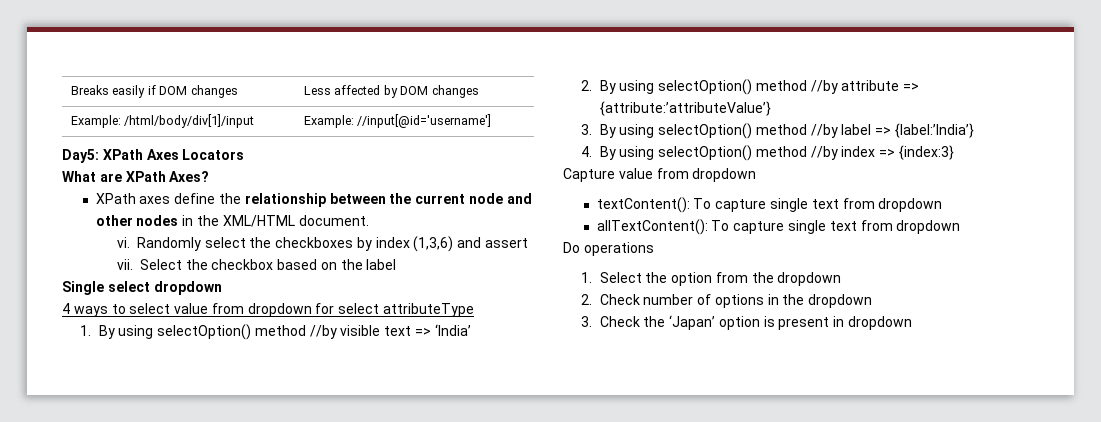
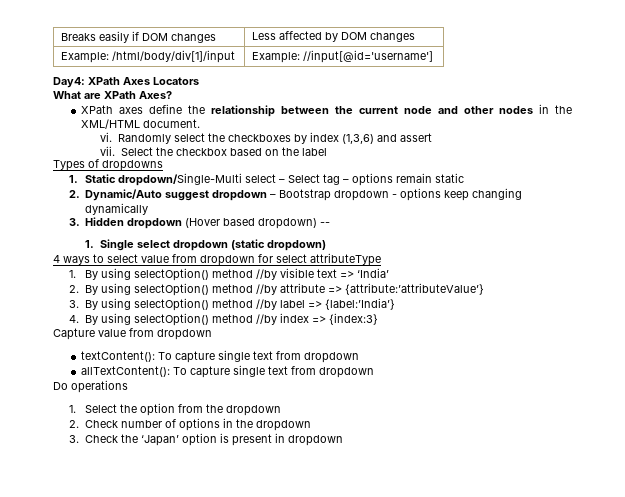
- Day5: XPath Axes Locators
+ Day4: XPath Axes Locators
- Single select dropdown
+ Types of dropdowns
+ 1. Static dropdown/Single-Multi select – Select tag – options remain static
+ 2. Dynamic/Auto suggest dropdown – Bootstrap dropdown - options keep changing dynamically
+ 3. Hidden dropdown (Hover based dropdown) --
+ 1. Single select dropdown (static dropdown)

